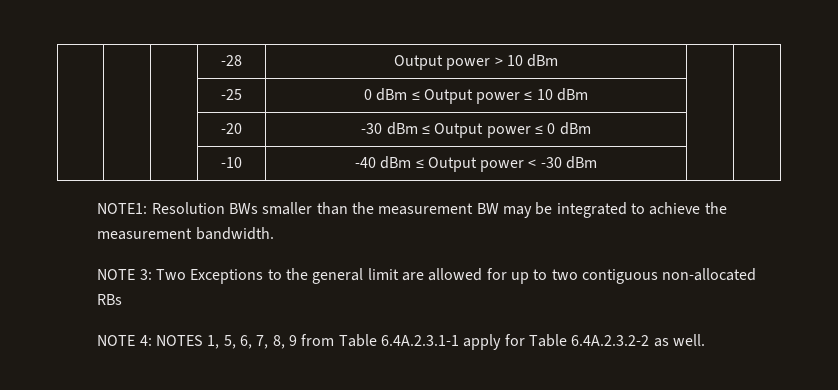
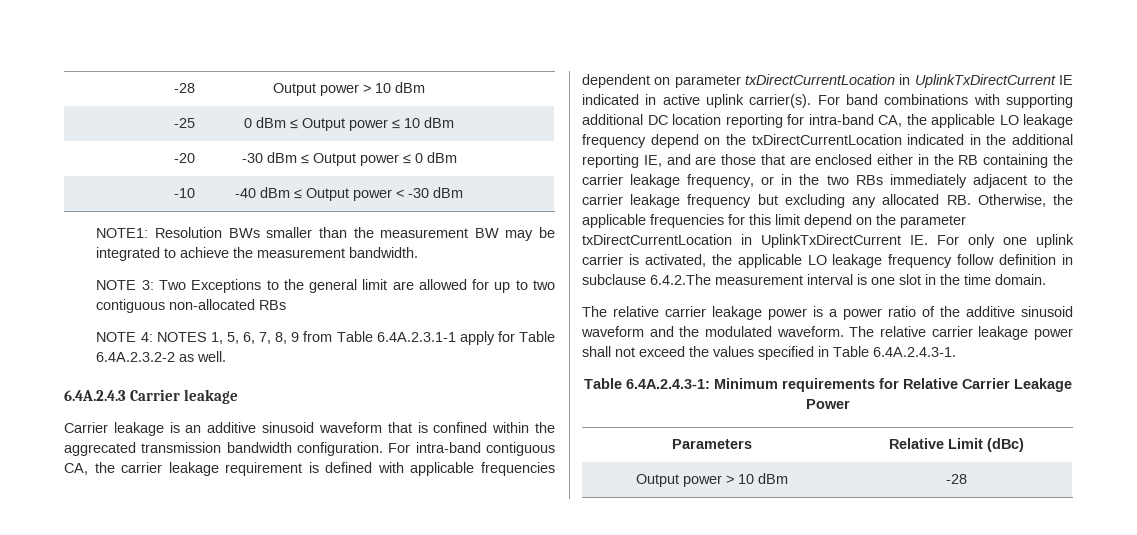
+ 6.4A.2.4.3 Carrier leakage
+ Carrier leakage is an additive sinusoid waveform that is confined within the aggrecated transmission bandwidth configuration. For intra-band contiguous CA, the carrier leakage requirement is defined with applicable frequencies dependent on parameter txDirectCurrentLocation in UplinkTxDirectCurrent IE indicated in active uplink carrier(s). For band combinations with supporting additional DC location reporting for intra-band CA, the applicable LO leakage frequency depend on the txDirectCurrentLocation indicated in the additional reporting IE, and are those that are enclosed either in the RB containing the carrier leakage frequency, or in the two RBs immediately adjacent to the carrier leakage frequency but excluding any allocated RB. Otherwise, the applicable frequencies for this limit depend on the parameter txDirectCurrentLocation in UplinkTxDirectCurrent IE. For only one uplink carrier is activated, the applicable LO leakage frequency follow definition in subclause 6.4.2.The measurement interval is one slot in the time domain.
+ The relative carrier leakage power is a power ratio of the additive sinusoid waveform and the modulated waveform. The relative carrier leakage power shall not exceed the values specified in Table 6.4A.2.4.3-1.
+ Table 6.4A.2.4.3-1: Minimum requirements for Relative Carrier Leakage Power
+ Parameters | Relative Limit (dBc)
+ Output power > 10 dBm | -28

